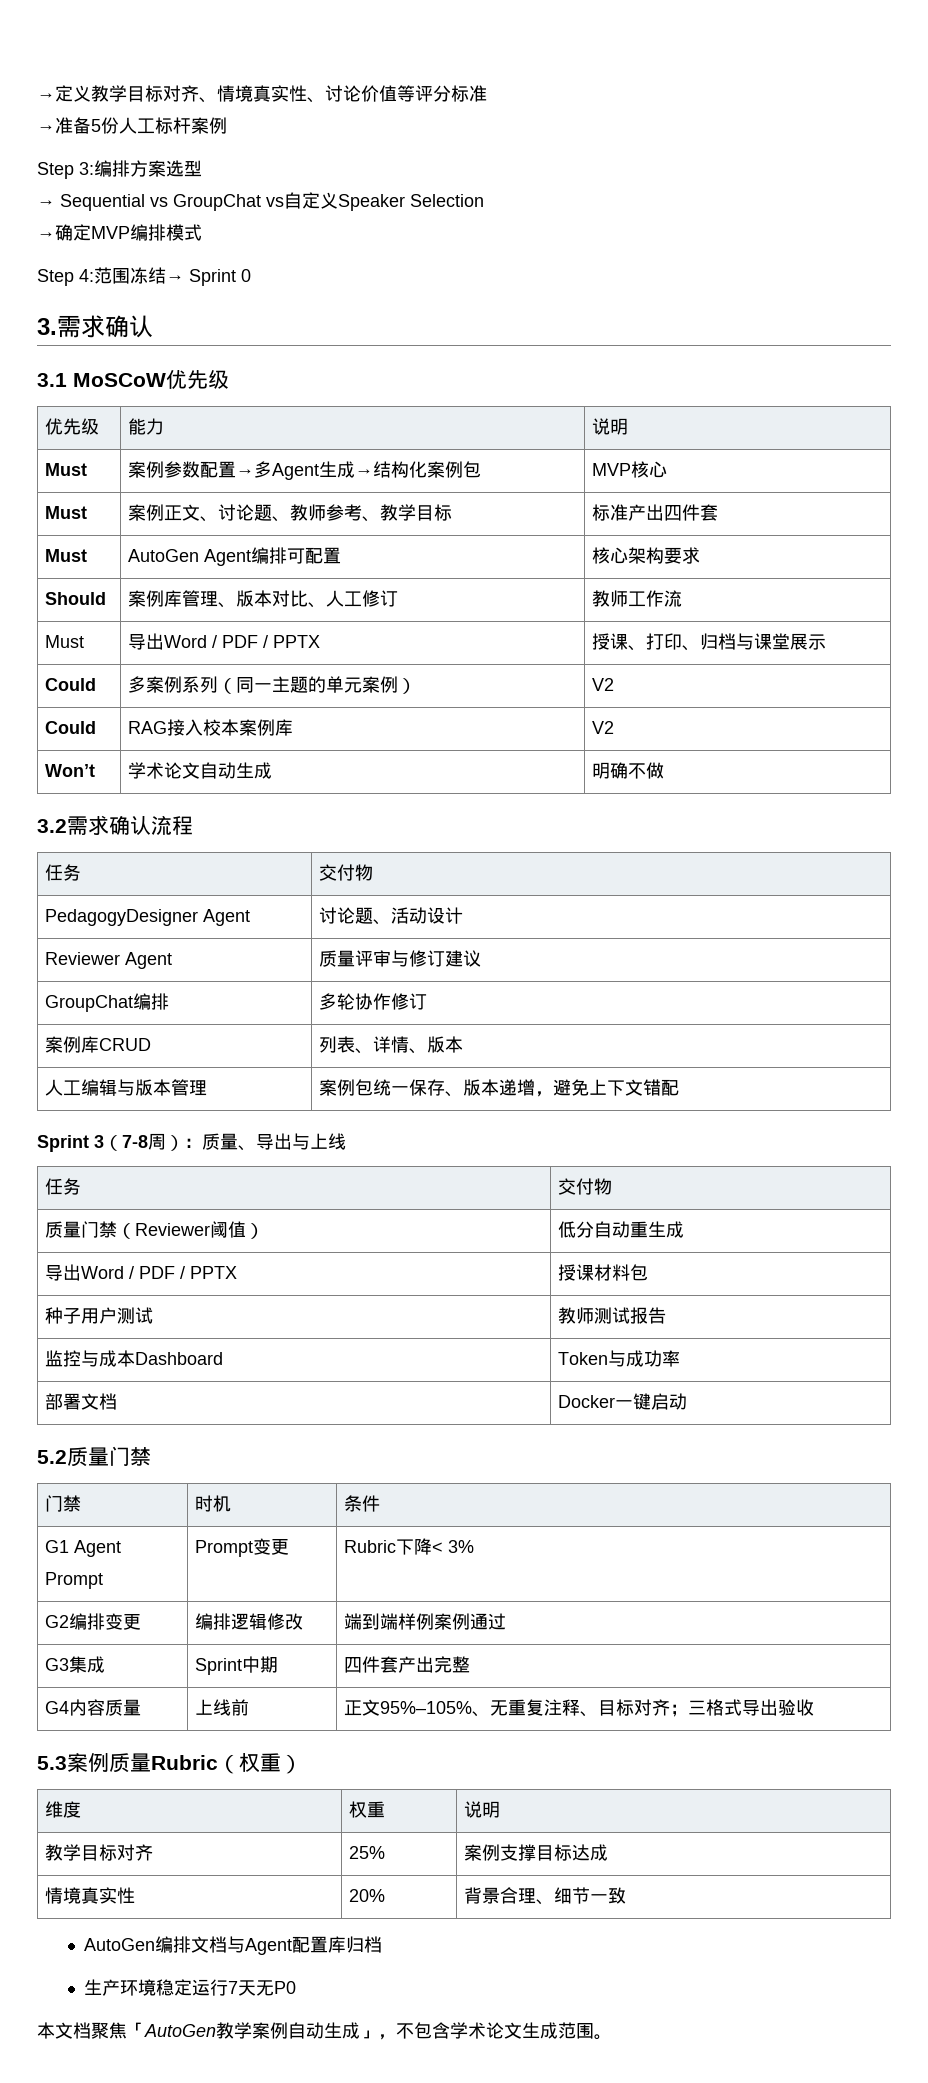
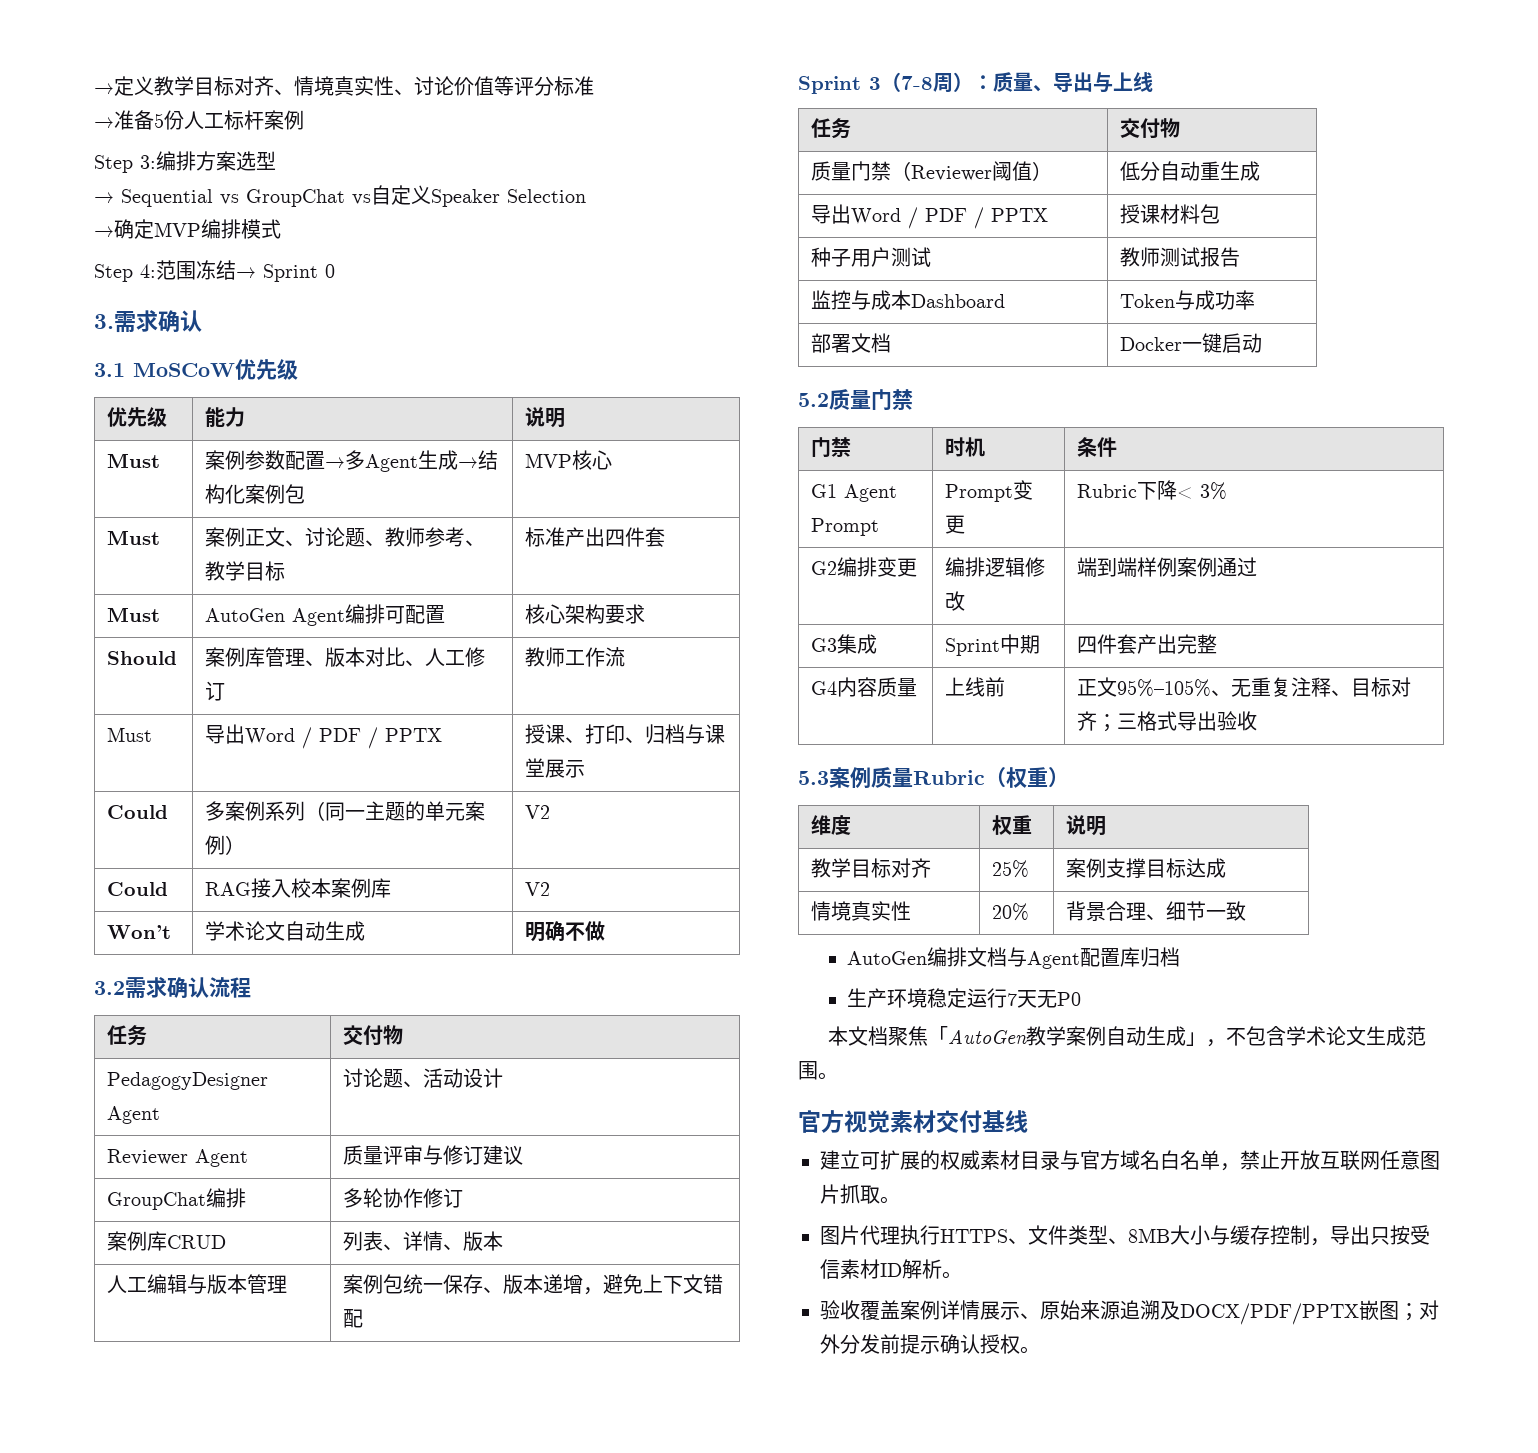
+ 官方视觉素材交付基线
+ 建立可扩展的权威素材目录与官方域名白名单，禁止开放互联网任意图片抓取。
+ 图片代理执行HTTPS、文件类型、8MB大小与缓存控制，导出只按受信素材ID解析。
+ 验收覆盖案例详情展示、原始来源追溯及DOCX/PDF/PPTX嵌图；对外分发前提示确认授权。

